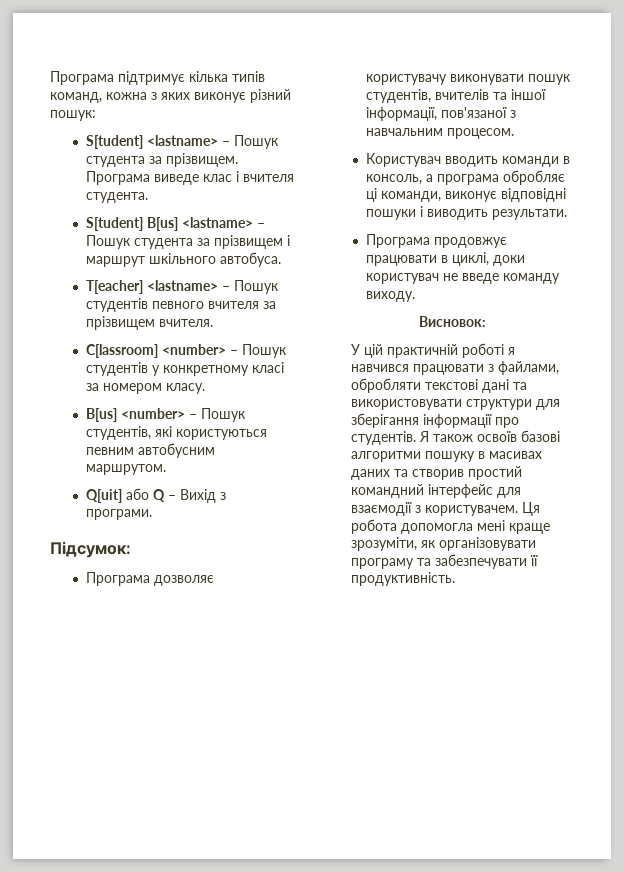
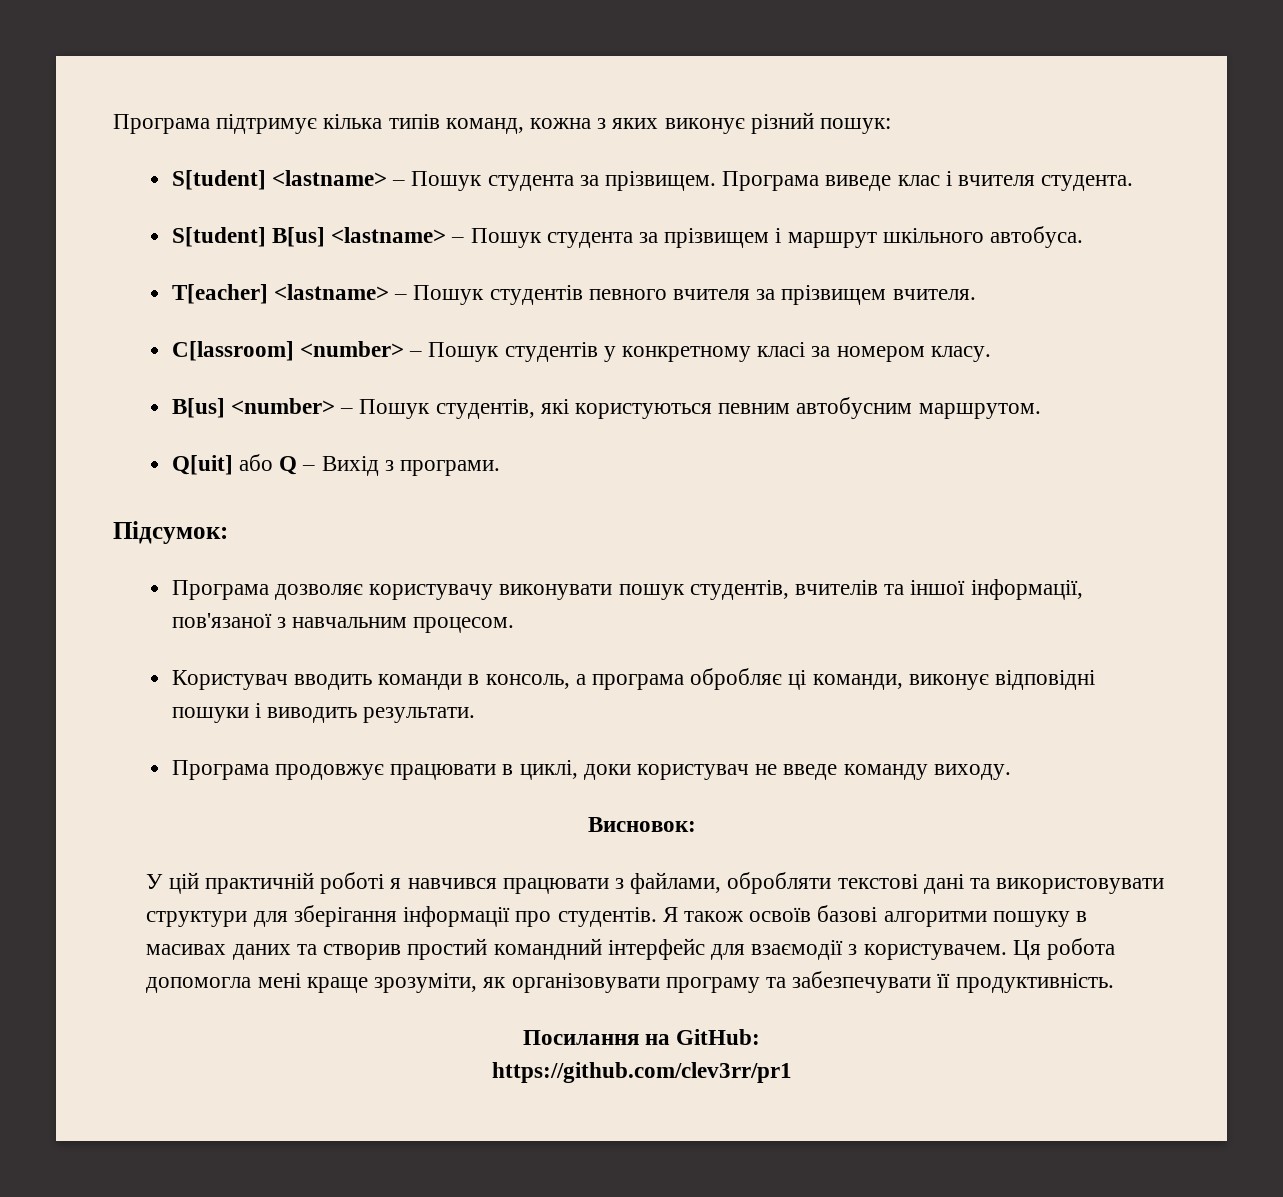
+ Посилання на GitHub:
+ https://github.com/clev3rr/pr1

